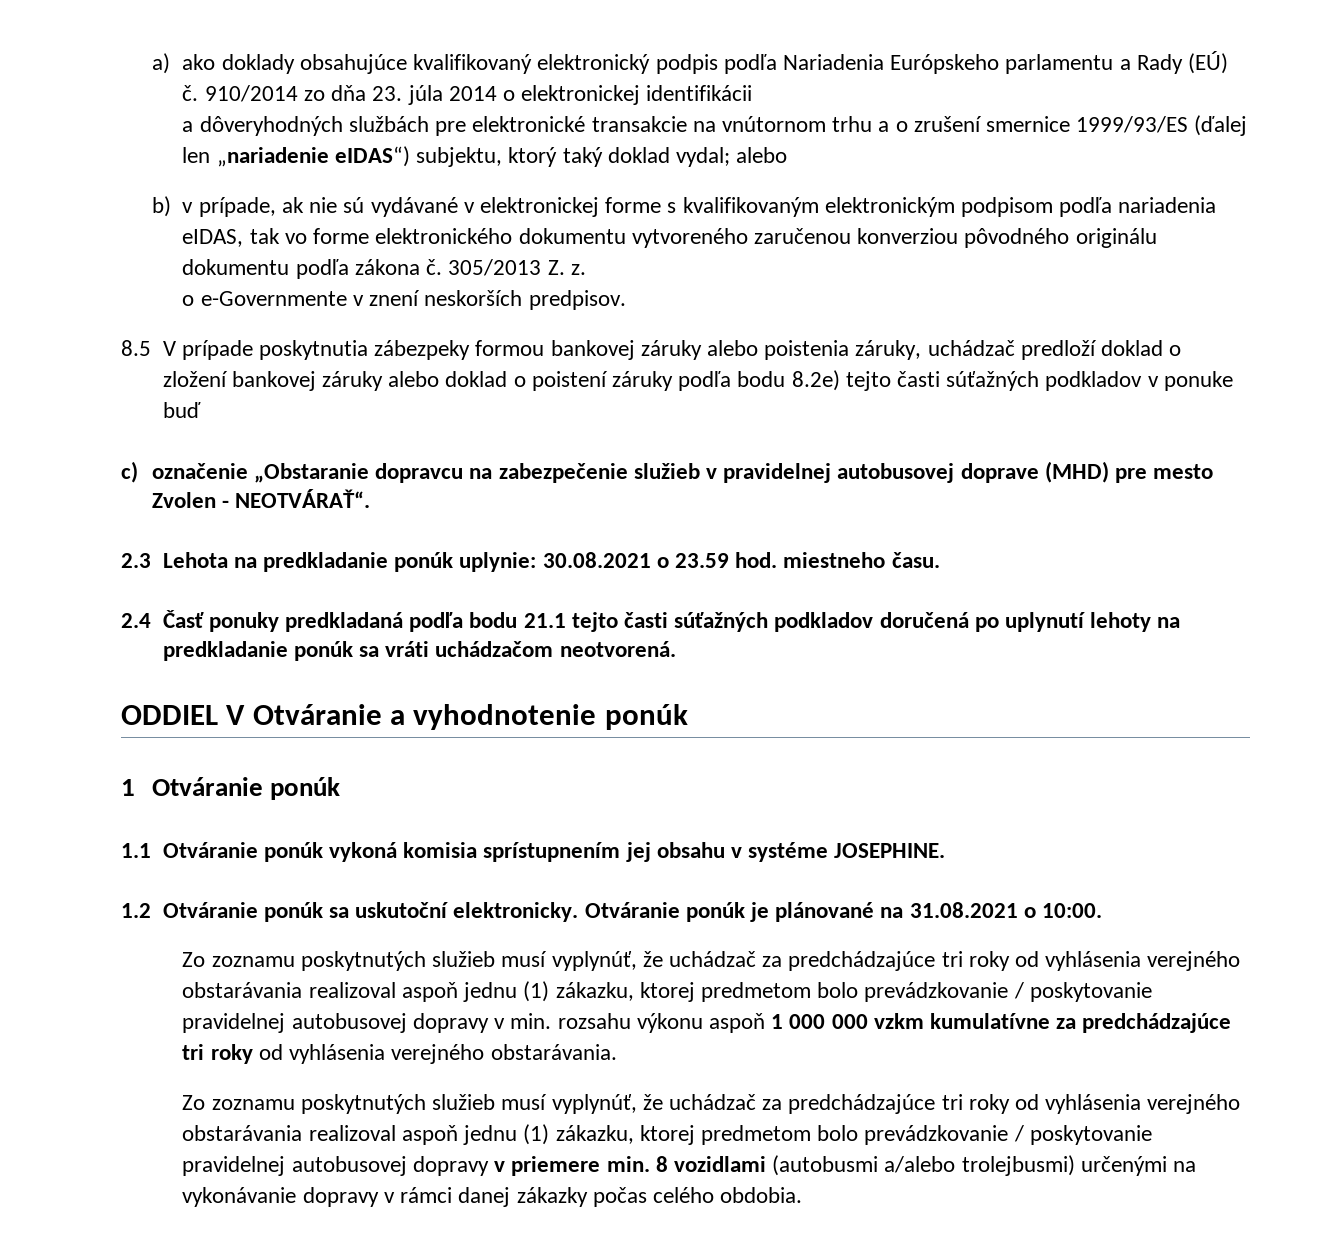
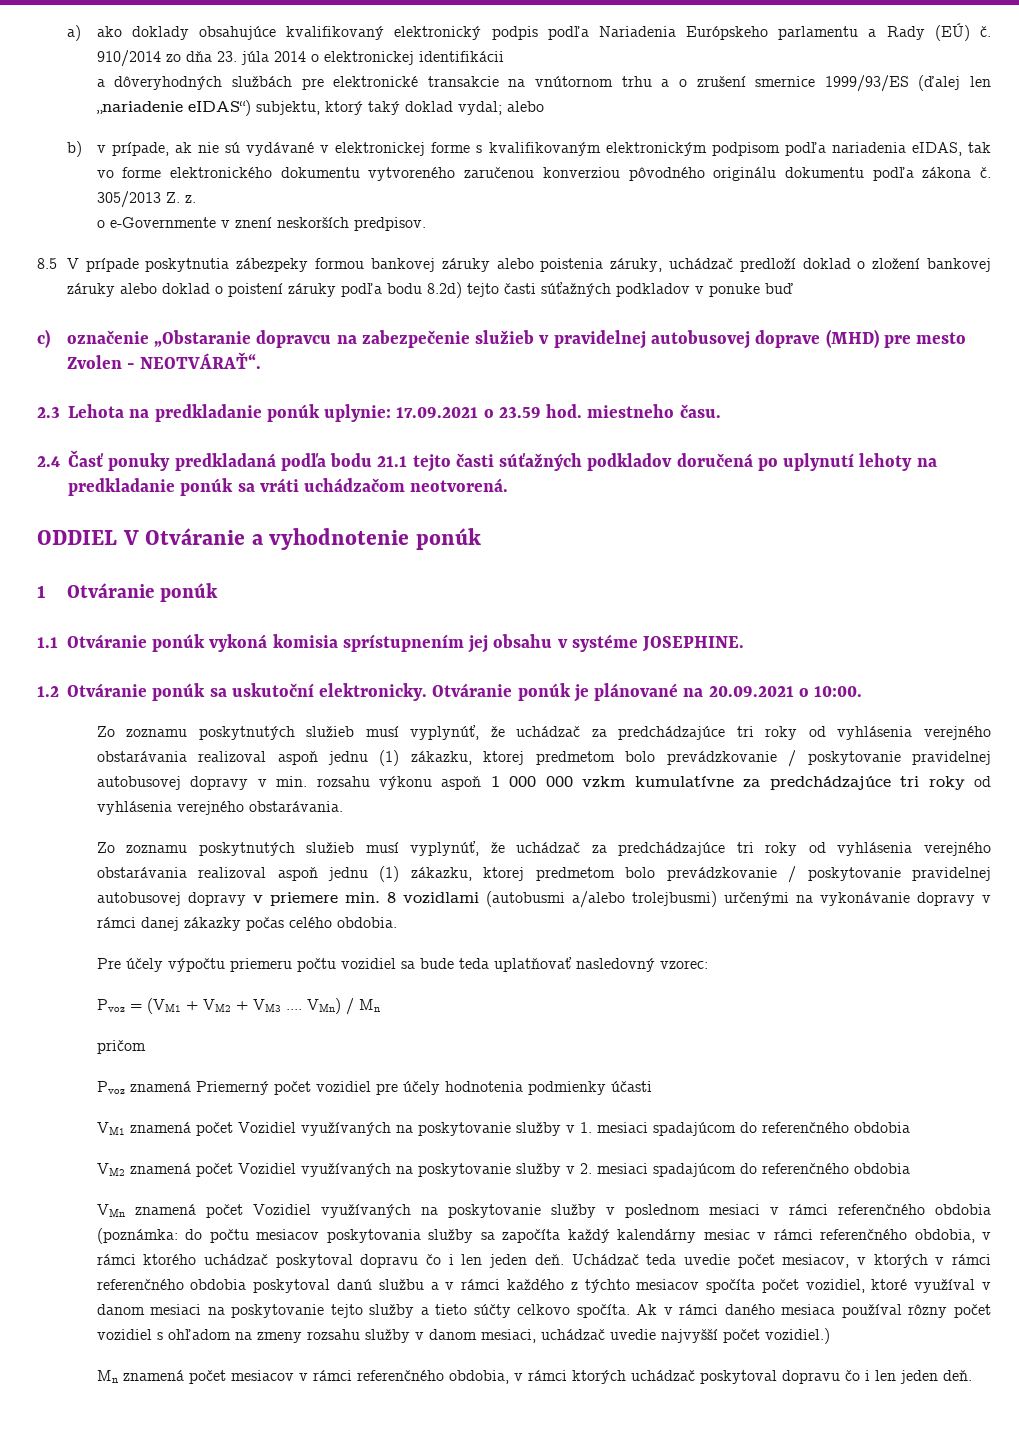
- 8.5 V prípade poskytnutia zábezpeky formou bankovej záruky alebo poistenia záruky, uchádzač predloží doklad o zložení bankovej záruky alebo doklad o poistení záruky podľa bodu 8.2e) tejto časti súťažných podkladov v ponuke buď
+ 8.5 V prípade poskytnutia zábezpeky formou bankovej záruky alebo poistenia záruky, uchádzač predloží doklad o zložení bankovej záruky alebo doklad o poistení záruky podľa bodu 8.2d) tejto časti súťažných podkladov v ponuke buď
- 2.3 Lehota na predkladanie ponúk uplynie: 30.08.2021 o 23.59 hod. miestneho času.
+ 2.3 Lehota na predkladanie ponúk uplynie: 17.09.2021 o 23.59 hod. miestneho času.
- Otváranie ponúk je plánované na 31.08.2021 o 10:00.
+ Otváranie ponúk je plánované na 20.09.2021 o 10:00.
+ Pre účely výpočtu priemeru počtu vozidiel sa bude teda uplatňovať nasledovný vzorec:
+ Pvoz = (VM1 + VM2 + VM3 .... VMn) / Mn
+ pričom
+ Pvoz znamená Priemerný počet vozidiel pre účely hodnotenia podmienky účasti
+ VM1 znamená počet Vozidiel využívaných na poskytovanie služby v 1. mesiaci spadajúcom do referenčného obdobia
+ VM2 znamená počet Vozidiel využívaných na poskytovanie služby v 2. mesiaci spadajúcom do referenčného obdobia
+ VMn znamená počet Vozidiel využívaných na poskytovanie služby v poslednom mesiaci v rámci referenčného obdobia (poznámka: do počtu mesiacov poskytovania služby sa započíta každý kalendárny mesiac v rámci referenčného obdobia, v rámci ktorého uchádzač poskytoval dopravu čo i len jeden deň. Uchádzač teda uvedie počet mesiacov, v ktorých v rámci referenčného obdobia poskytoval danú službu a v rámci každého z týchto mesiacov spočíta počet vozidiel, ktoré využíval v danom mesiaci na poskytovanie tejto služby a tieto súčty celkovo spočíta. Ak v rámci daného mesiaca používal rôzny počet vozidiel s ohľadom na zmeny rozsahu služby v danom mesiaci, uchádzač uvedie najvyšší počet vozidiel.)
+ Mn znamená počet mesiacov v rámci referenčného obdobia, v rámci ktorých uchádzač poskytoval dopravu čo i len jeden deň.

